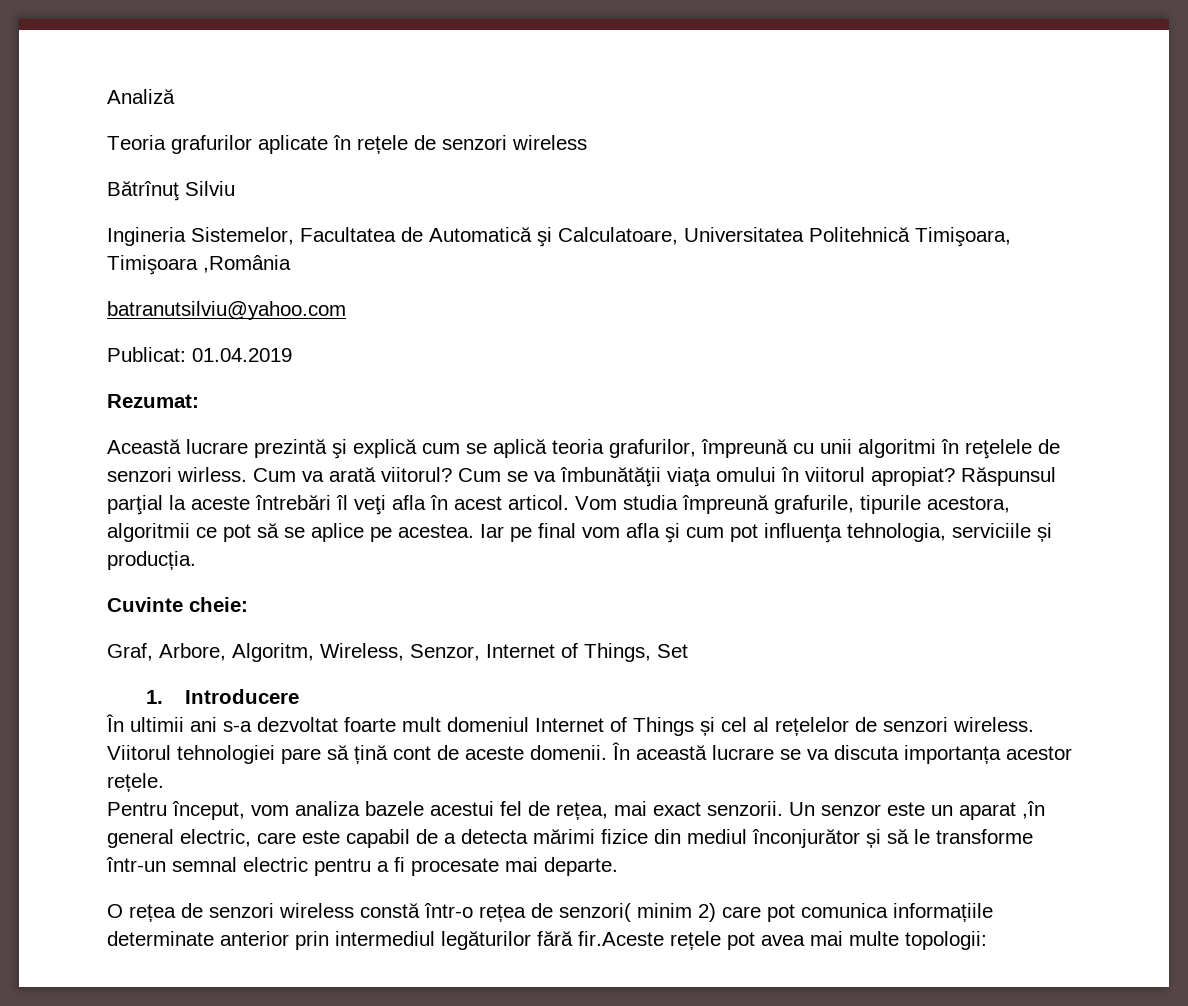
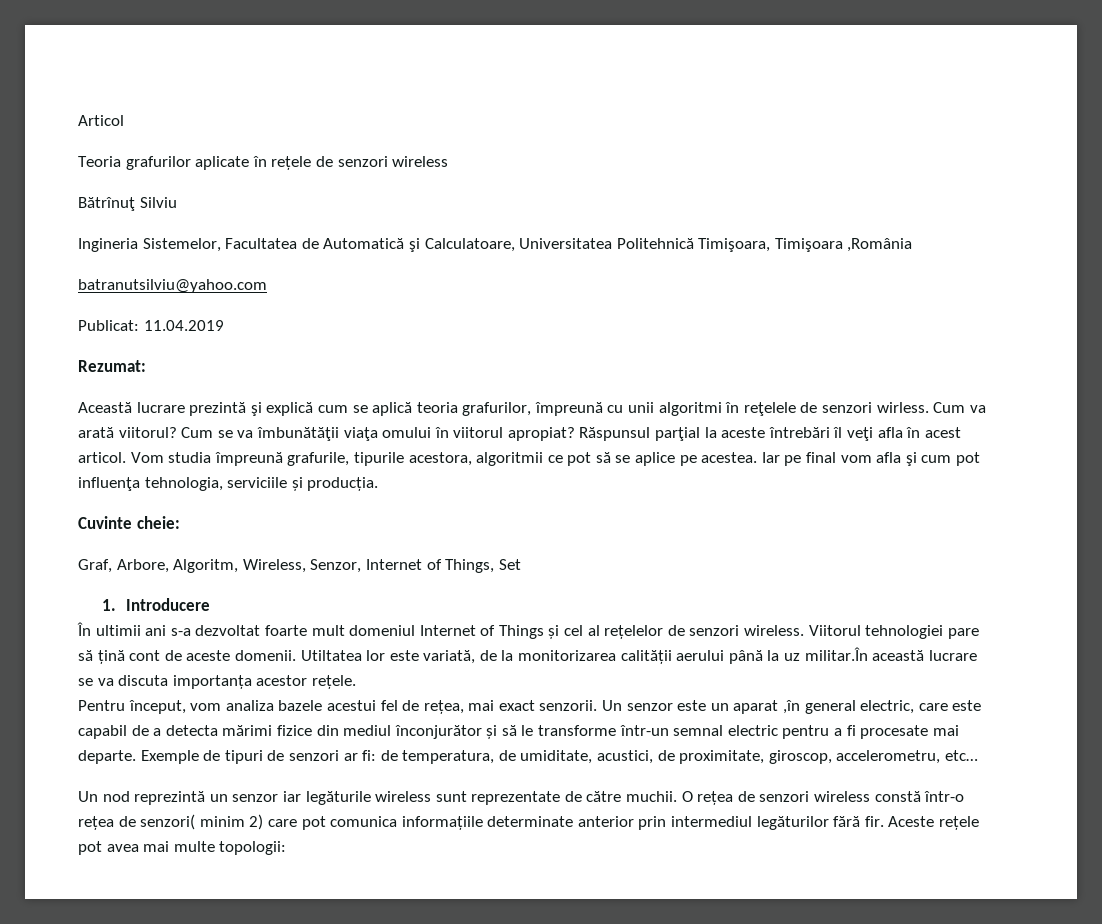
- Analiză
+ Articol
- Publicat: 01.04.2019
+ Publicat: 11.04.2019
- În această lucrare se va discuta importanța acestor rețele.
+ Utiltatea lor este variată, de la monitorizarea calității aerului până la uz militar.În această lucrare se va discuta importanța acestor rețele.
- Un senzor este un aparat ,în general electric, care este capabil de a detecta mărimi fizice din mediul înconjurător și să le transforme într-un semnal electric pentru a fi procesate mai departe.
- O rețea de senzori wireless constă într-o rețea de senzori( minim 2) care pot comunica informațiile determinate anterior prin intermediul legăturilor fără fir.Aceste rețele pot avea mai multe topologii:
+ Un senzor este un aparat ,în general electric, care este capabil de a detecta mărimi fizice din mediul înconjurător și să le transforme într-un semnal electric pentru a fi procesate mai departe. Exemple de tipuri de senzori ar fi: de temperatura, de umiditate, acustici, de proximitate, giroscop, accelerometru, etc…
+ Un nod reprezintă un senzor iar legăturile wireless sunt reprezentate de către muchii. O rețea de senzori wireless constă într-o rețea de senzori( minim 2) care pot comunica informațiile determinate anterior prin intermediul legăturilor fără fir. Aceste rețele pot avea mai multe topologii:

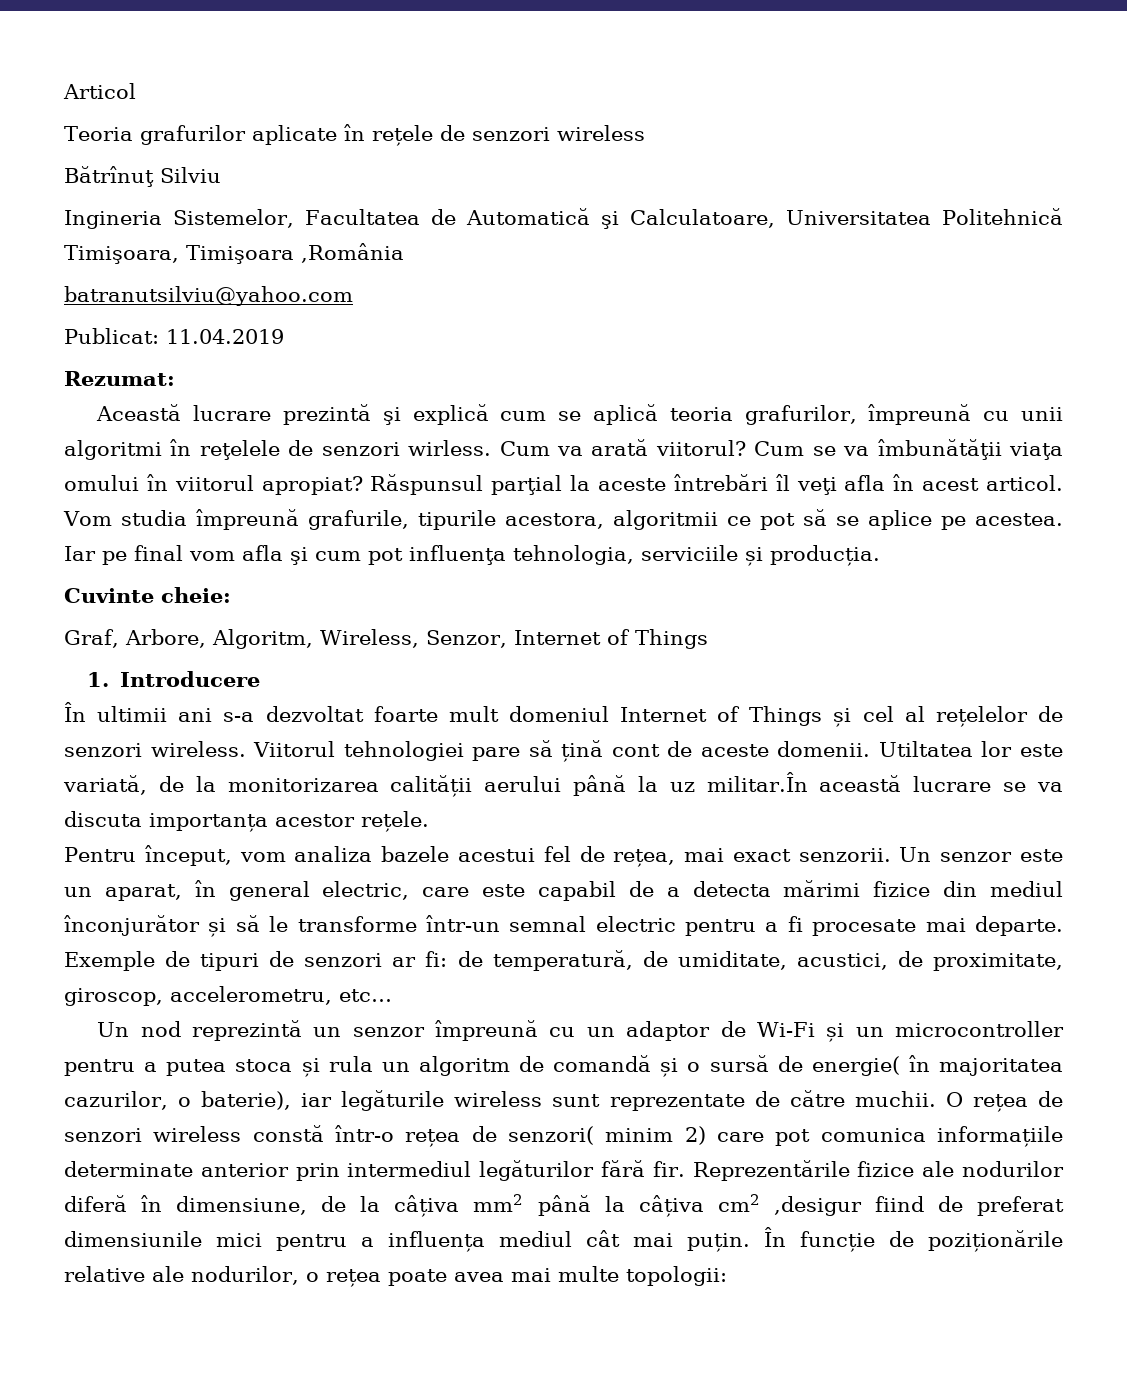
- Graf, Arbore, Algoritm, Wireless, Senzor, Internet of Things, Set
+ Graf, Arbore, Algoritm, Wireless, Senzor, Internet of Things
- Un senzor este un aparat ,în general electric, care este capabil de a detecta mărimi fizice din mediul înconjurător și să le transforme într-un semnal electric pentru a fi procesate mai departe.
+ Un senzor este un aparat, în general electric, care este capabil de a detecta mărimi fizice din mediul înconjurător și să le transforme într-un semnal electric pentru a fi procesate mai departe.
- Exemple de tipuri de senzori ar fi: de temperatura, de umiditate, acustici, de proximitate, giroscop, accelerometru, etc…
+ Exemple de tipuri de senzori ar fi: de temperatură, de umiditate, acustici, de proximitate, giroscop, accelerometru, etc…
- Un nod reprezintă un senzor iar legăturile wireless sunt reprezentate de către muchii.
+ Un nod reprezintă un senzor împreună cu un adaptor de Wi-Fi și un microcontroller pentru a putea stoca și rula un algoritm de comandă și o sursă de energie( în majoritatea cazurilor, o baterie), iar legăturile wireless sunt reprezentate de către muchii.
- Aceste rețele pot avea mai multe topologii:
+ Reprezentările fizice ale nodurilor diferă în dimensiune, de la câțiva mm2 până la câțiva cm2 ,desigur fiind de preferat dimensiunile mici pentru a influența mediul cât mai puțin. În funcție de poziționările relative ale nodurilor, o rețea poate avea mai multe topologii:

